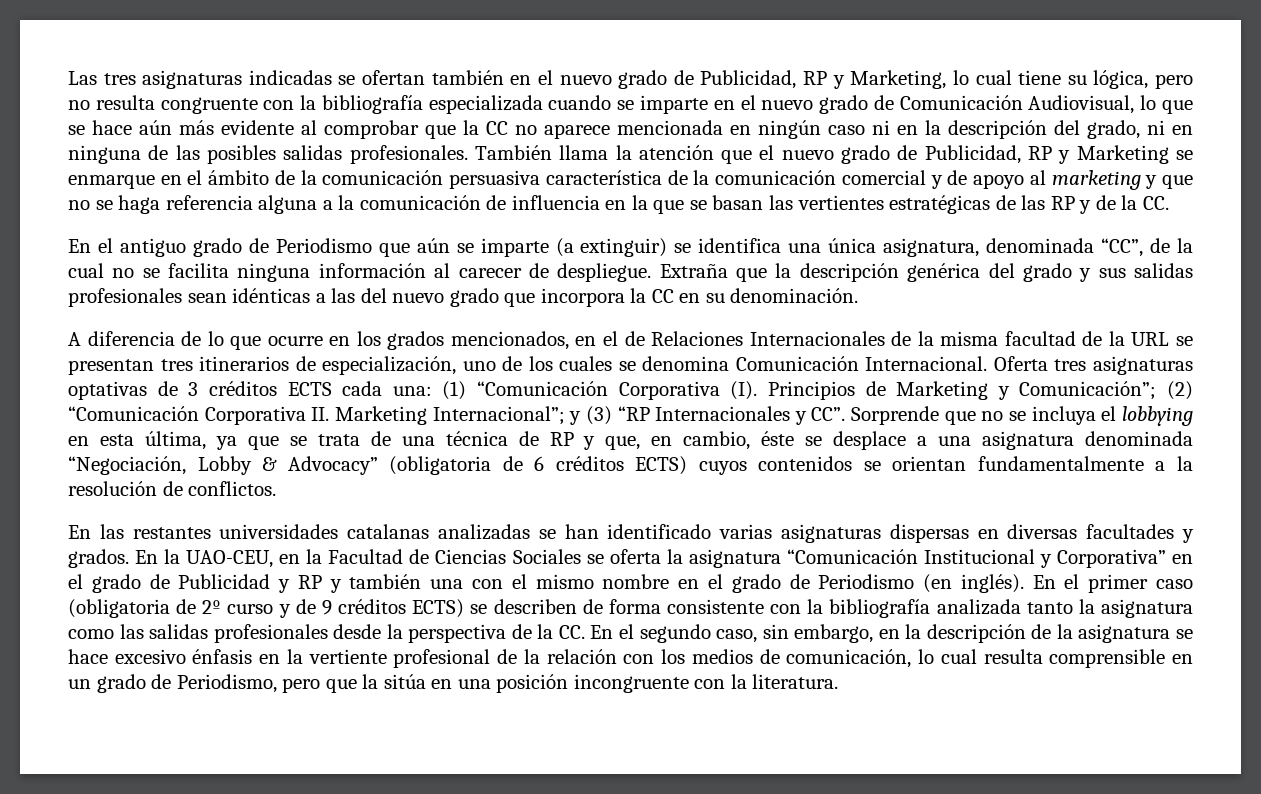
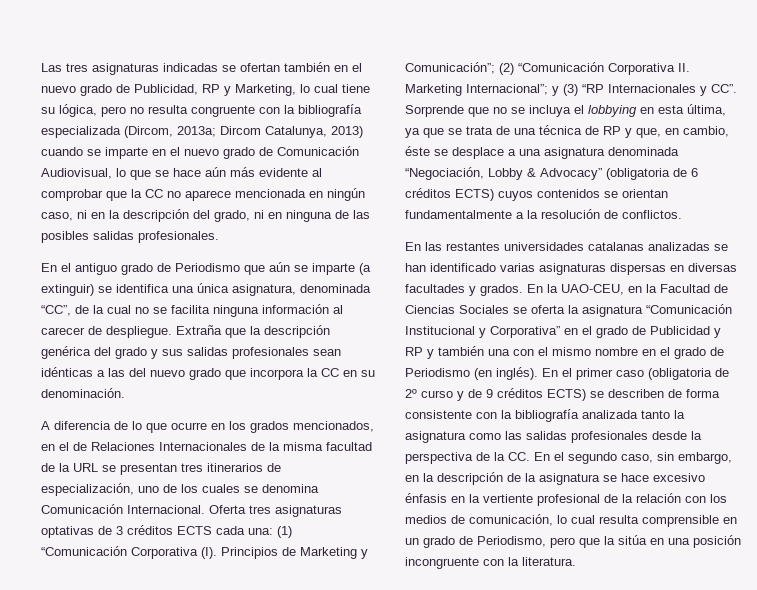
- Las tres asignaturas indicadas se ofertan también en el nuevo grado de Publicidad, RP y Marketing, lo cual tiene su lógica, pero no resulta congruente con la bibliografía especializada cuando se imparte en el nuevo grado de Comunicación Audiovisual, lo que se hace aún más evidente al comprobar que la CC no aparece mencionada en ningún caso ni en la descripción del grado, ni en ninguna de las posibles salidas profesionales. También llama la atención que el nuevo grado de Publicidad, RP y Marketing se enmarque en el ámbito de la comunicación persuasiva característica de la comunicación comercial y de apoyo al marketing y que no se haga referencia alguna a la comunicación de influencia en la que se basan las vertientes estratégicas de las RP y de la CC.
+ Las tres asignaturas indicadas se ofertan también en el nuevo grado de Publicidad, RP y Marketing, lo cual tiene su lógica, pero no resulta congruente con la bibliografía especializada (Dircom, 2013a; Dircom Catalunya, 2013) cuando se imparte en el nuevo grado de Comunicación Audiovisual, lo que se hace aún más evidente al comprobar que la CC no aparece mencionada en ningún caso, ni en la descripción del grado, ni en ninguna de las posibles salidas profesionales.

